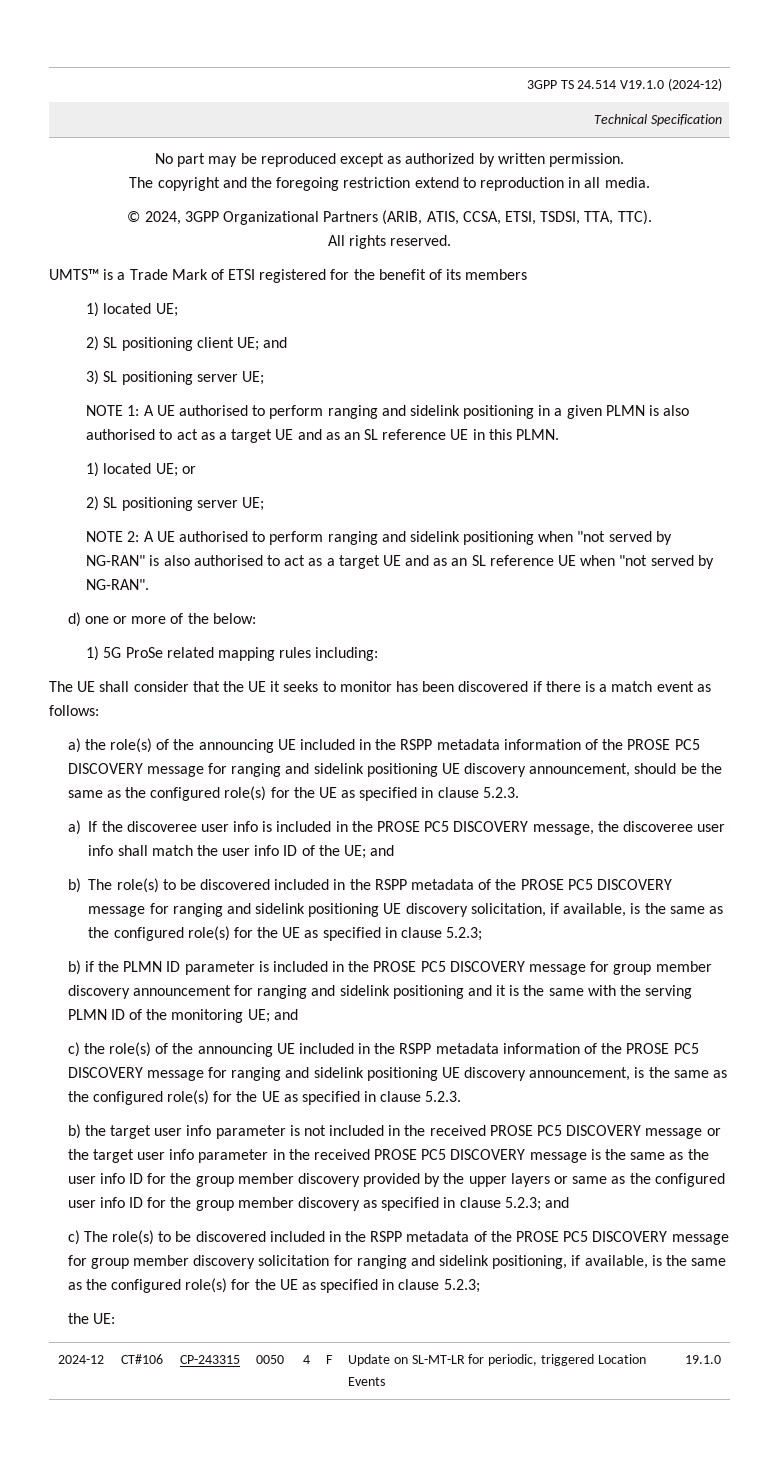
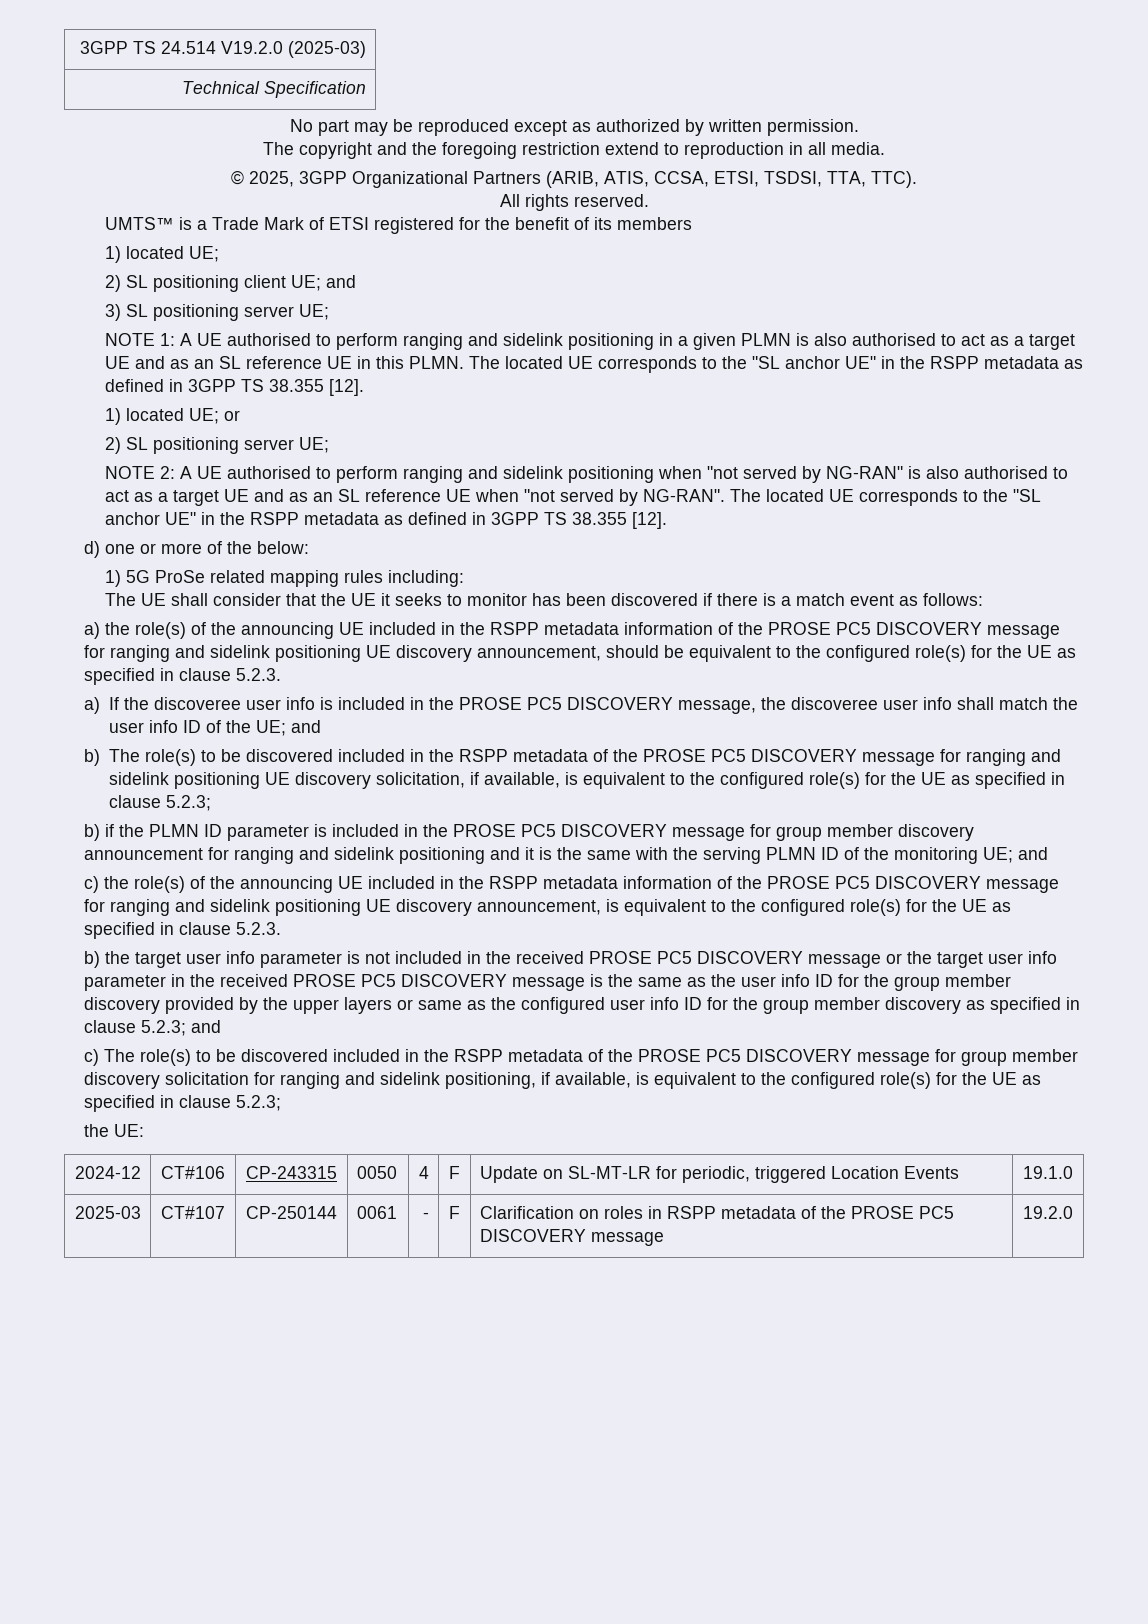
- 3GPP TS 24.514 V19.1.0 (2024-12)
+ 3GPP TS 24.514 V19.2.0 (2025-03)
- © 2024, 3GPP Organizational Partners (ARIB, ATIS, CCSA, ETSI, TSDSI, TTA, TTC).
+ © 2025, 3GPP Organizational Partners (ARIB, ATIS, CCSA, ETSI, TSDSI, TTA, TTC).
- NOTE 1: A UE authorised to perform ranging and sidelink positioning in a given PLMN is also authorised to act as a target UE and as an SL reference UE in this PLMN.
+ NOTE 1: A UE authorised to perform ranging and sidelink positioning in a given PLMN is also authorised to act as a target UE and as an SL reference UE in this PLMN. The located UE corresponds to the "SL anchor UE" in the RSPP metadata as defined in 3GPP TS 38.355 [12].
- NOTE 2: A UE authorised to perform ranging and sidelink positioning when "not served by NG-RAN" is also authorised to act as a target UE and as an SL reference UE when "not served by NG-RAN".
+ NOTE 2: A UE authorised to perform ranging and sidelink positioning when "not served by NG-RAN" is also authorised to act as a target UE and as an SL reference UE when "not served by NG-RAN". The located UE corresponds to the "SL anchor UE" in the RSPP metadata as defined in 3GPP TS 38.355 [12].
- a) the role(s) of the announcing UE included in the RSPP metadata information of the PROSE PC5 DISCOVERY message for ranging and sidelink positioning UE discovery announcement, should be the same as the configured role(s) for the UE as specified in clause 5.2.3.
+ a) the role(s) of the announcing UE included in the RSPP metadata information of the PROSE PC5 DISCOVERY message for ranging and sidelink positioning UE discovery announcement, should be equivalent to the configured role(s) for the UE as specified in clause 5.2.3.
- b) The role(s) to be discovered included in the RSPP metadata of the PROSE PC5 DISCOVERY message for ranging and sidelink positioning UE discovery solicitation, if available, is the same as the configured role(s) for the UE as specified in clause 5.2.3;
+ b) The role(s) to be discovered included in the RSPP metadata of the PROSE PC5 DISCOVERY message for ranging and sidelink positioning UE discovery solicitation, if available, is equivalent to the configured role(s) for the UE as specified in clause 5.2.3;
- c) the role(s) of the announcing UE included in the RSPP metadata information of the PROSE PC5 DISCOVERY message for ranging and sidelink positioning UE discovery announcement, is the same as the configured role(s) for the UE as specified in clause 5.2.3.
+ c) the role(s) of the announcing UE included in the RSPP metadata information of the PROSE PC5 DISCOVERY message for ranging and sidelink positioning UE discovery announcement, is equivalent to the configured role(s) for the UE as specified in clause 5.2.3.
- c) The role(s) to be discovered included in the RSPP metadata of the PROSE PC5 DISCOVERY message for group member discovery solicitation for ranging and sidelink positioning, if available, is the same as the configured role(s) for the UE as specified in clause 5.2.3;
+ c) The role(s) to be discovered included in the RSPP metadata of the PROSE PC5 DISCOVERY message for group member discovery solicitation for ranging and sidelink positioning, if available, is equivalent to the configured role(s) for the UE as specified in clause 5.2.3;
+ 2025-03 | CT#107 | CP-250144 | 0061 | - | F | Clarification on roles in RSPP metadata of the PROSE PC5 DISCOVERY message | 19.2.0

